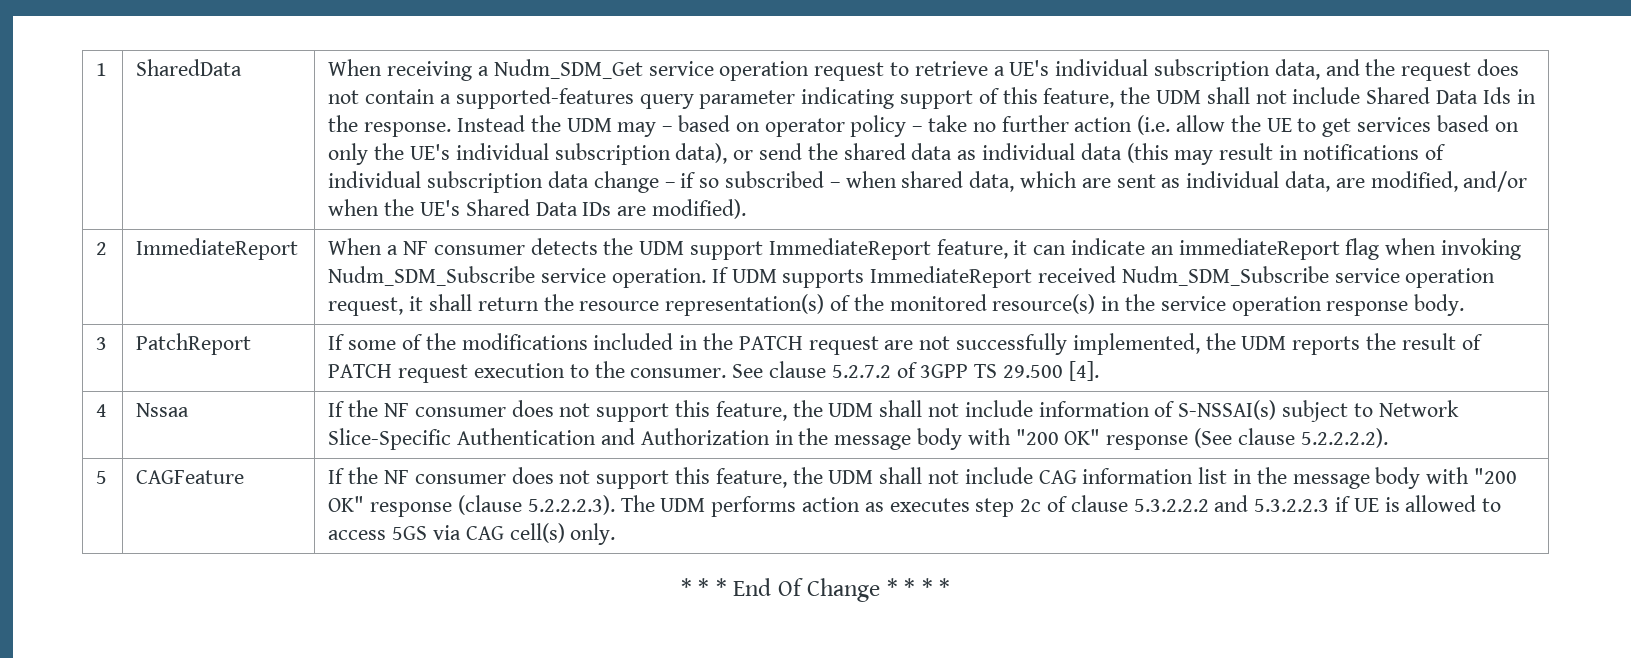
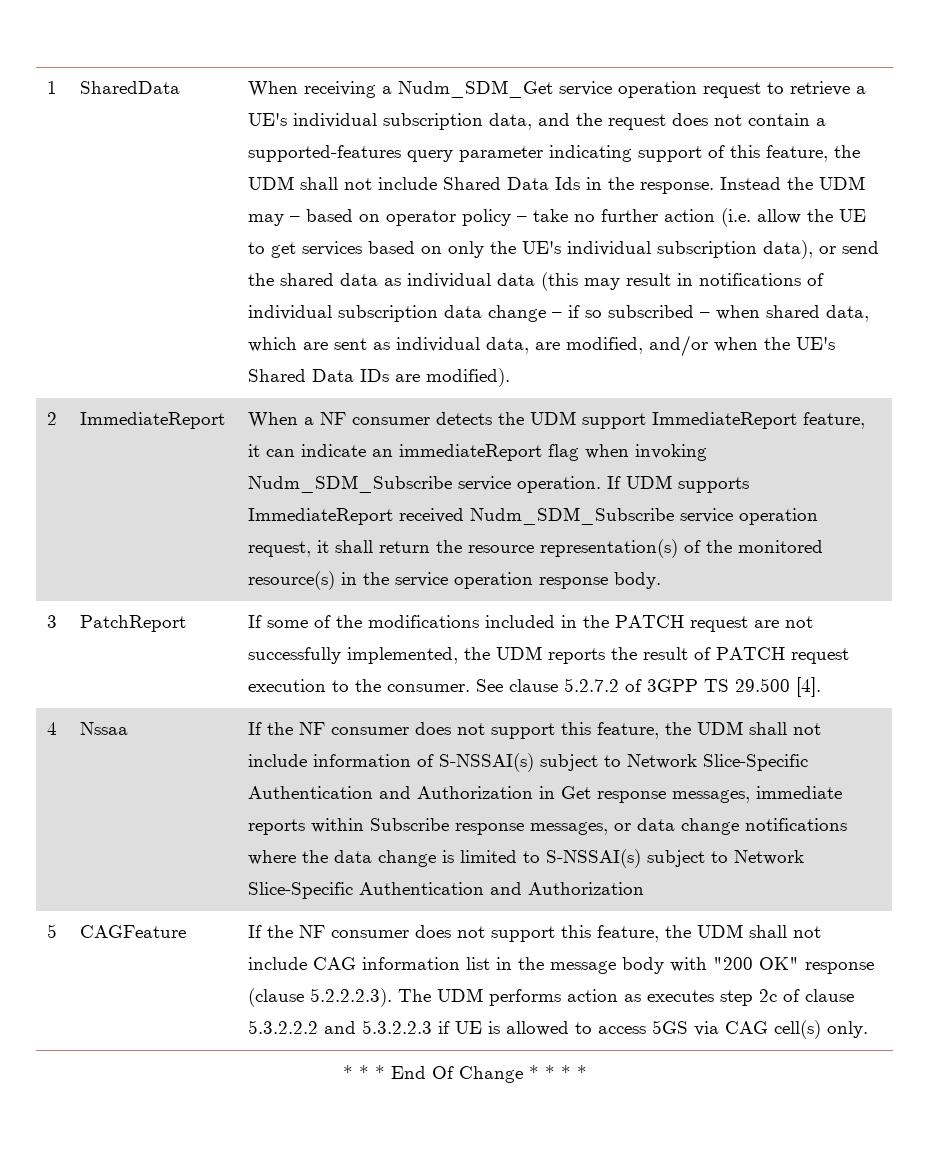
- If the NF consumer does not support this feature, the UDM shall not include information of S-NSSAI(s) subject to Network Slice-Specific Authentication and Authorization in the message body with "200 OK" response (See clause 5.2.2.2.2).
+ If the NF consumer does not support this feature, the UDM shall not include information of S-NSSAI(s) subject to Network Slice-Specific Authentication and Authorization in Get response messages, immediate reports within Subscribe response messages, or data change notifications where the data change is limited to S-NSSAI(s) subject to Network Slice-Specific Authentication and Authorization

